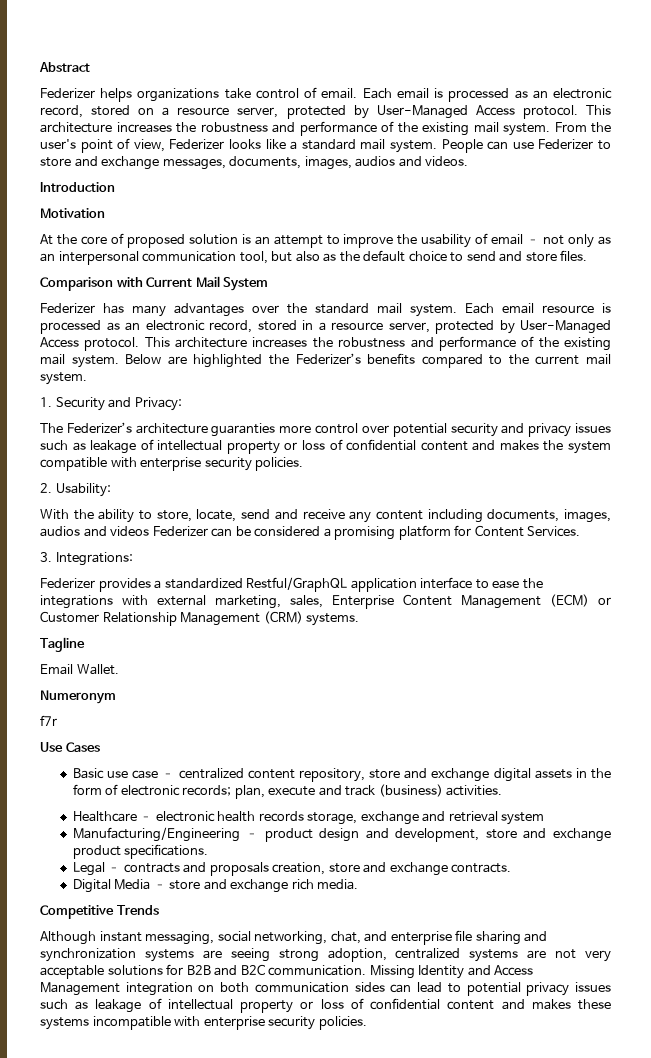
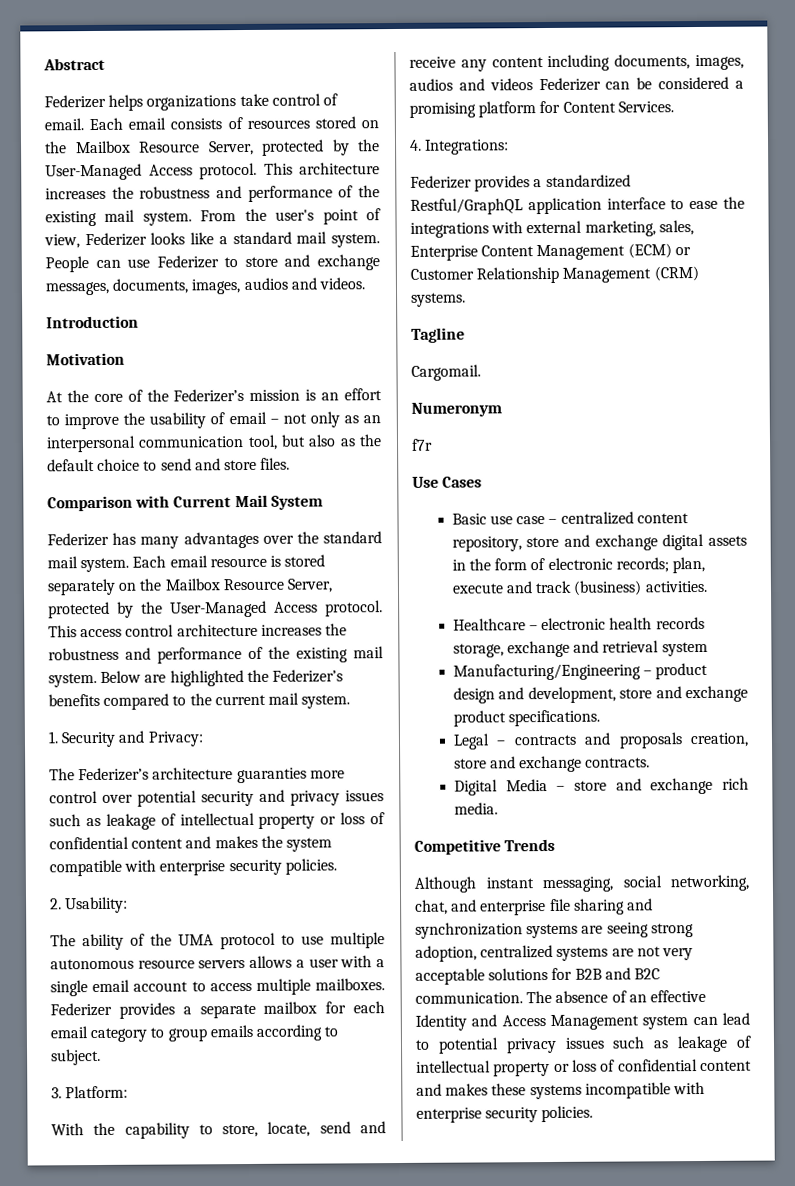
- Each email is processed as an electronic record, stored on a resource server, protected by User-Managed Access protocol.
+ Each email consists of resources stored on the Mailbox Resource Server, protected by the User-Managed Access protocol.
- At the core of proposed solution is an attempt to improve the usability of email – not only as an interpersonal communication tool, but also as the default choice to send and store files.
+ At the core of the Federizer’s mission is an effort to improve the usability of email – not only as an interpersonal communication tool, but also as the default choice to send and store files.
- Each email resource is processed as an electronic record, stored in a resource server, protected by User-Managed Access protocol. This architecture increases the robustness and performance of the existing mail system.
+ Each email resource is stored separately on the Mailbox Resource Server, protected by the User-Managed Access protocol. This access control architecture increases the robustness and performance of the existing mail system.
+ The ability of the UMA protocol to use multiple autonomous resource servers allows a user with a single email account to access multiple mailboxes. Federizer provides a separate mailbox for each email category to group emails according to subject.
+ 3. Platform:
- With the ability to store, locate, send and receive any content including documents, images, audios and videos Federizer can be considered a promising platform for Content Services.
+ With the capability to store, locate, send and receive any content including documents, images, audios and videos Federizer can be considered a promising platform for Content Services.
- 3. Integrations:
+ 4. Integrations:
- Email Wallet.
+ Cargomail.
- Missing Identity and Access Management integration on both communication sides can lead to potential privacy issues such as leakage of intellectual property or loss of confidential content and makes these systems incompatible with enterprise security policies.
+ The absence of an effective Identity and Access Management system can lead to potential privacy issues such as leakage of intellectual property or loss of confidential content and makes these systems incompatible with enterprise security policies.

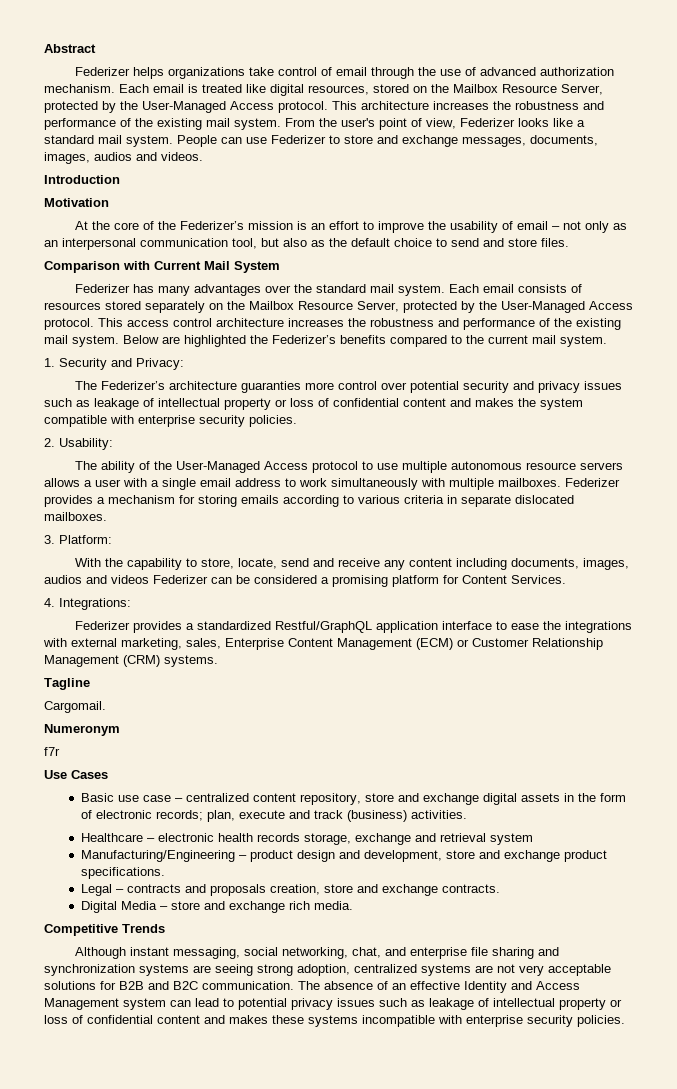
- Federizer helps organizations take control of email. Each email consists of resources stored on the Mailbox Resource Server, protected by the User-Managed Access protocol.
+ Federizer helps organizations take control of email through the use of advanced authorization mechanism. Each email is treated like digital resources, stored on the Mailbox Resource Server, protected by the User-Managed Access protocol.
- Each email resource is stored separately on the Mailbox Resource Server, protected by the User-Managed Access protocol.
+ Each email consists of resources stored separately on the Mailbox Resource Server, protected by the User-Managed Access protocol.
- The ability of the UMA protocol to use multiple autonomous resource servers allows a user with a single email account to access multiple mailboxes.
+ The ability of the User-Managed Access protocol to use multiple autonomous resource servers allows a user with a single email address to work simultaneously with multiple mailboxes.
- Federizer provides a separate mailbox for each email category to group emails according to subject.
+ Federizer provides a mechanism for storing emails according to various criteria in separate dislocated mailboxes.

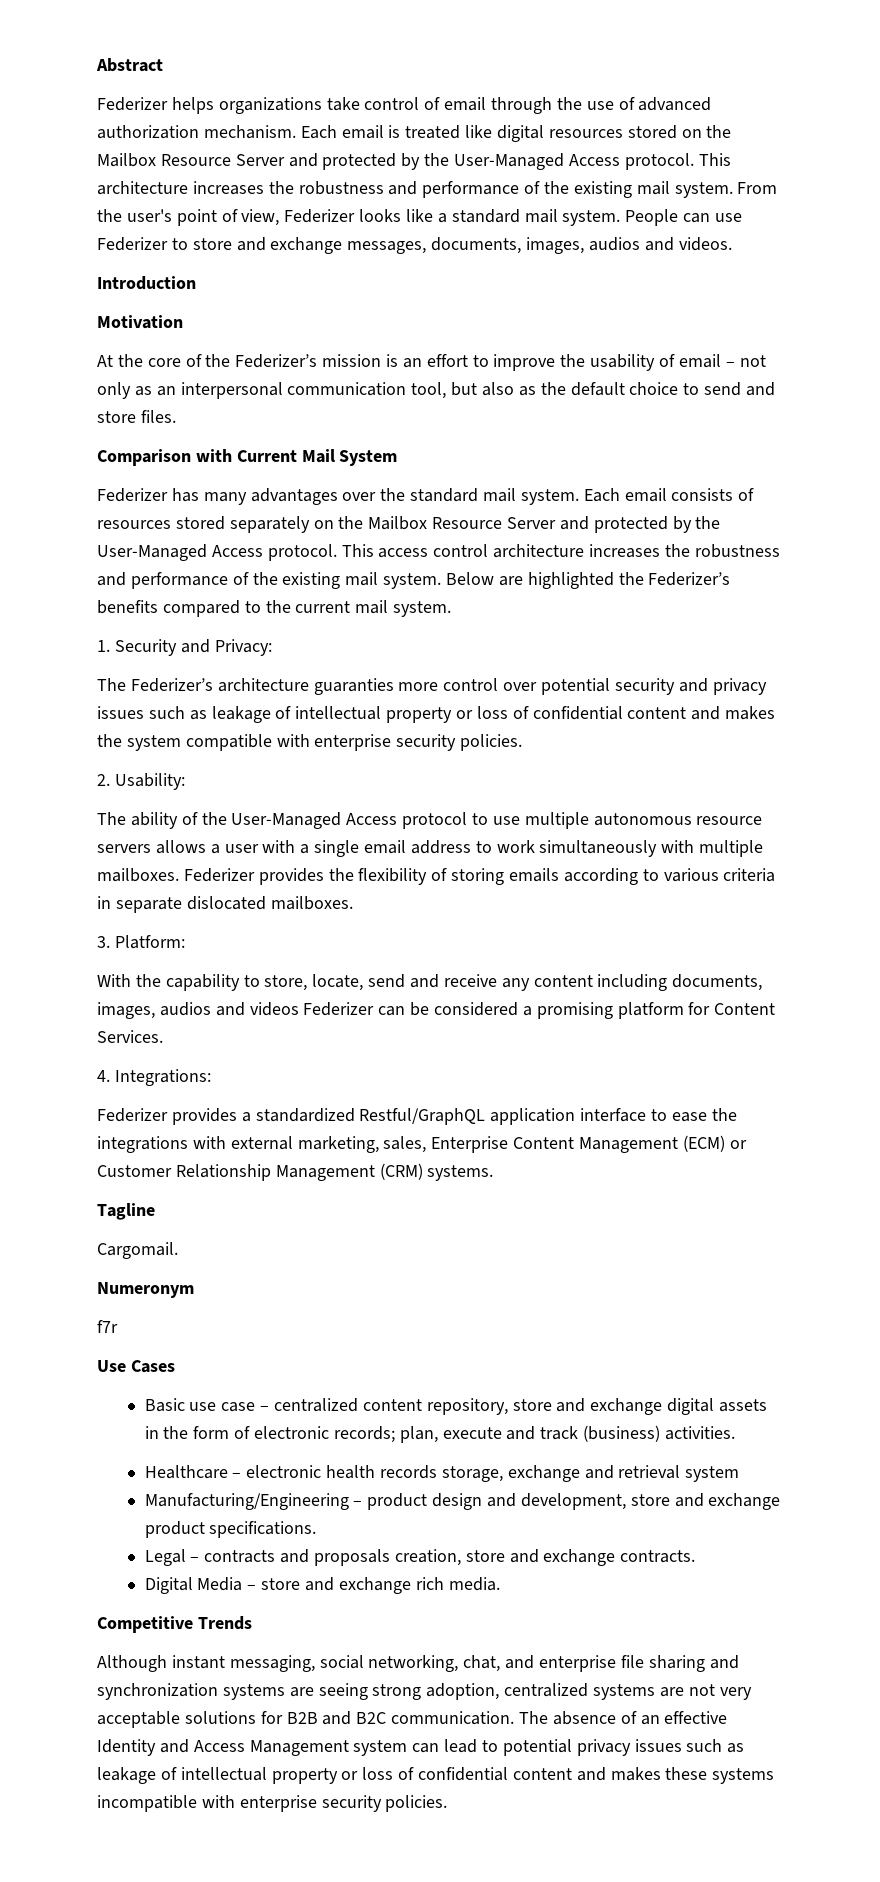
- Each email is treated like digital resources, stored on the Mailbox Resource Server, protected by the User-Managed Access protocol.
+ Each email is treated like digital resources stored on the Mailbox Resource Server and protected by the User-Managed Access protocol.
- Each email consists of resources stored separately on the Mailbox Resource Server, protected by the User-Managed Access protocol.
+ Each email consists of resources stored separately on the Mailbox Resource Server and protected by the User-Managed Access protocol.
- Federizer provides a mechanism for storing emails according to various criteria in separate dislocated mailboxes.
+ Federizer provides the flexibility of storing emails according to various criteria in separate dislocated mailboxes.

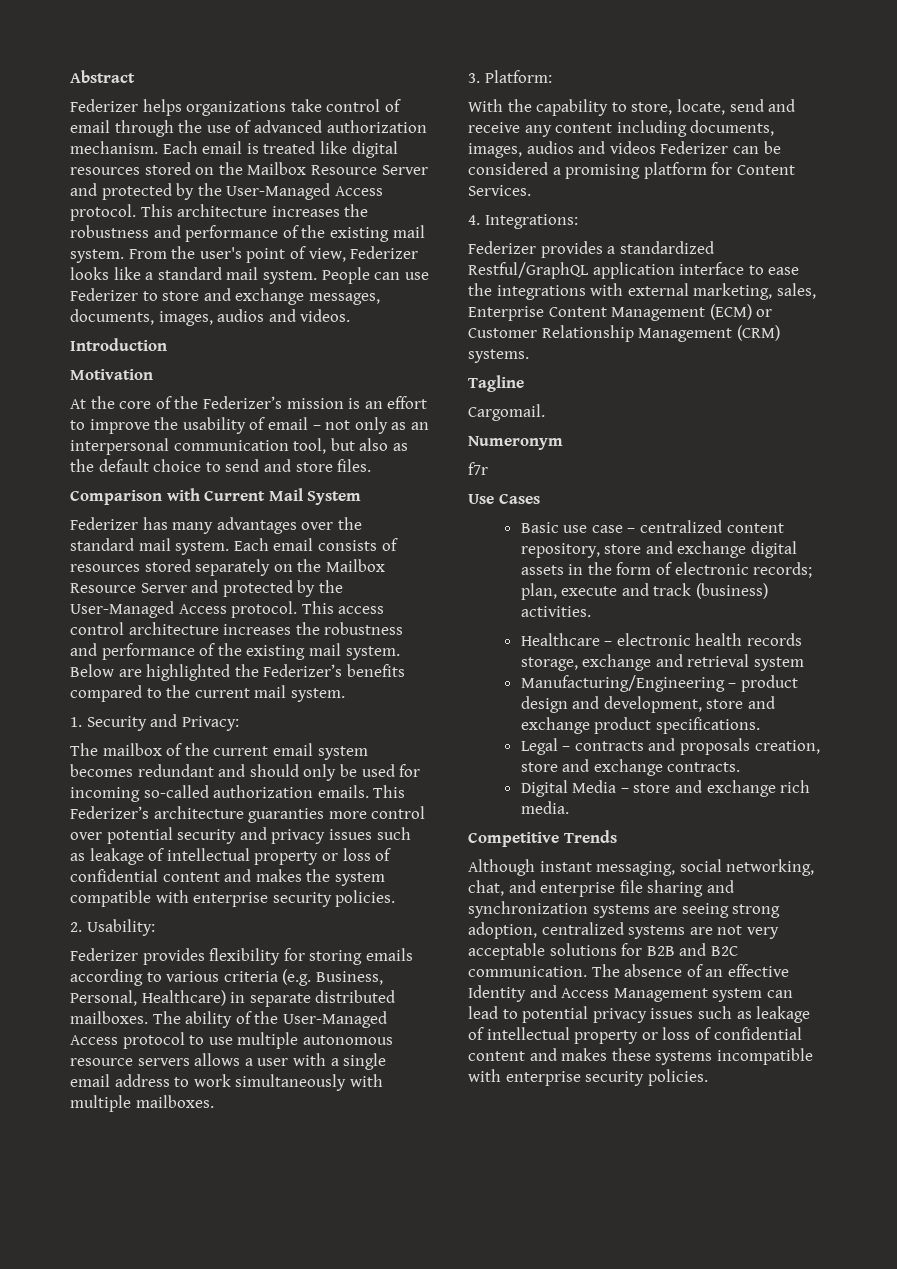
- The Federizer’s architecture guaranties more control over potential security and privacy issues such as leakage of intellectual property or loss of confidential content and makes the system compatible with enterprise security policies.
+ The mailbox of the current email system becomes redundant and should only be used for incoming so-called authorization emails. This Federizer’s architecture guaranties more control over potential security and privacy issues such as leakage of intellectual property or loss of confidential content and makes the system compatible with enterprise security policies.
+ Federizer provides flexibility for storing emails according to various criteria (e.g. Business, Personal, Healthcare) in separate distributed mailboxes.
- Federizer provides the flexibility of storing emails according to various criteria in separate dislocated mailboxes.

